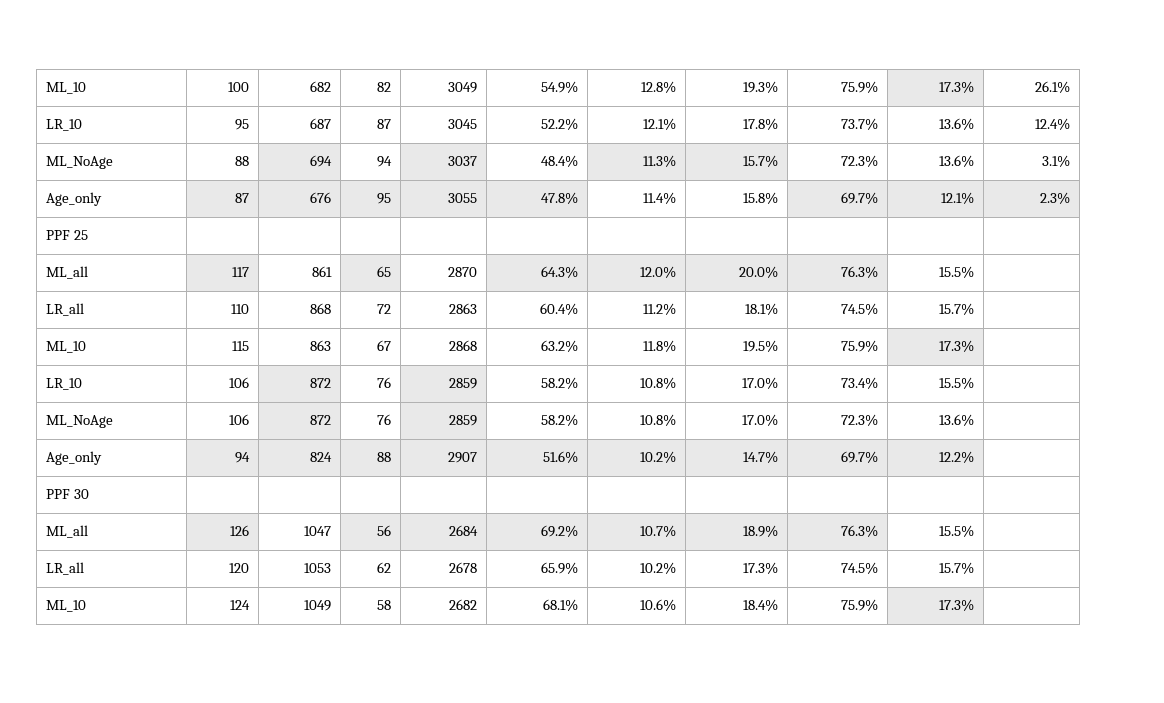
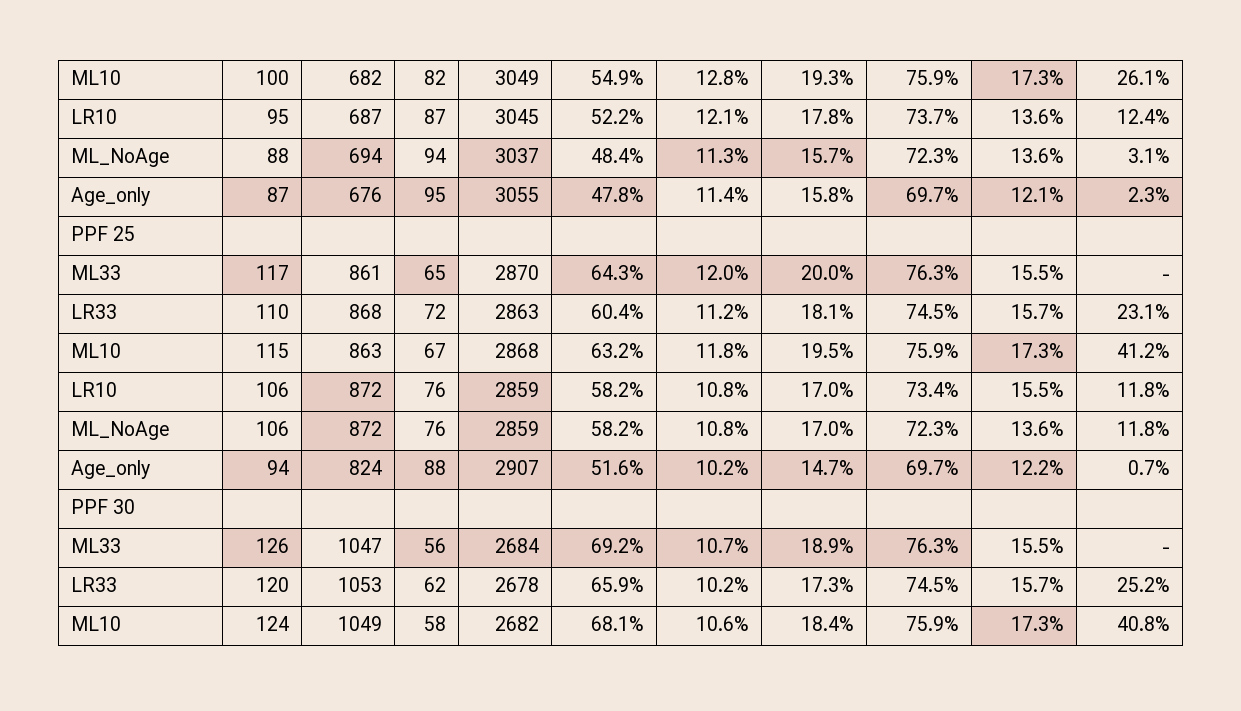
- ML_10 | 100 | 682 | 82 | 3049 | 54.9% | 12.8% | 19.3% | 75.9% | 17.3% | 26.1%
+ ML10 | 100 | 682 | 82 | 3049 | 54.9% | 12.8% | 19.3% | 75.9% | 17.3% | 26.1%
- LR_10 | 95 | 687 | 87 | 3045 | 52.2% | 12.1% | 17.8% | 73.7% | 13.6% | 12.4%
+ LR10 | 95 | 687 | 87 | 3045 | 52.2% | 12.1% | 17.8% | 73.7% | 13.6% | 12.4%
- ML_all | 117 | 861 | 65 | 2870 | 64.3% | 12.0% | 20.0% | 76.3% | 15.5% |
- LR_all | 110 | 868 | 72 | 2863 | 60.4% | 11.2% | 18.1% | 74.5% | 15.7% |
- ML_10 | 115 | 863 | 67 | 2868 | 63.2% | 11.8% | 19.5% | 75.9% | 17.3% |
- LR_10 | 106 | 872 | 76 | 2859 | 58.2% | 10.8% | 17.0% | 73.4% | 15.5% |
+ ML33 | 117 | 861 | 65 | 2870 | 64.3% | 12.0% | 20.0% | 76.3% | 15.5% | -
+ LR33 | 110 | 868 | 72 | 2863 | 60.4% | 11.2% | 18.1% | 74.5% | 15.7% | 23.1%
+ ML10 | 115 | 863 | 67 | 2868 | 63.2% | 11.8% | 19.5% | 75.9% | 17.3% | 41.2%
+ LR10 | 106 | 872 | 76 | 2859 | 58.2% | 10.8% | 17.0% | 73.4% | 15.5% | 11.8%
- ML_NoAge | 106 | 872 | 76 | 2859 | 58.2% | 10.8% | 17.0% | 72.3% | 13.6% |
+ ML_NoAge | 106 | 872 | 76 | 2859 | 58.2% | 10.8% | 17.0% | 72.3% | 13.6% | 11.8%
- Age_only | 94 | 824 | 88 | 2907 | 51.6% | 10.2% | 14.7% | 69.7% | 12.2% |
+ Age_only | 94 | 824 | 88 | 2907 | 51.6% | 10.2% | 14.7% | 69.7% | 12.2% | 0.7%
- ML_all | 126 | 1047 | 56 | 2684 | 69.2% | 10.7% | 18.9% | 76.3% | 15.5% |
- LR_all | 120 | 1053 | 62 | 2678 | 65.9% | 10.2% | 17.3% | 74.5% | 15.7% |
- ML_10 | 124 | 1049 | 58 | 2682 | 68.1% | 10.6% | 18.4% | 75.9% | 17.3% |
+ ML33 | 126 | 1047 | 56 | 2684 | 69.2% | 10.7% | 18.9% | 76.3% | 15.5% | -
+ LR33 | 120 | 1053 | 62 | 2678 | 65.9% | 10.2% | 17.3% | 74.5% | 15.7% | 25.2%
+ ML10 | 124 | 1049 | 58 | 2682 | 68.1% | 10.6% | 18.4% | 75.9% | 17.3% | 40.8%

